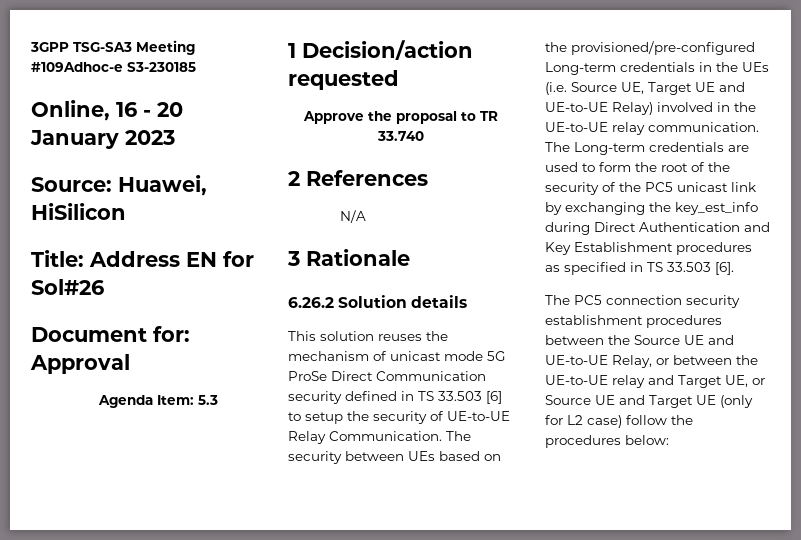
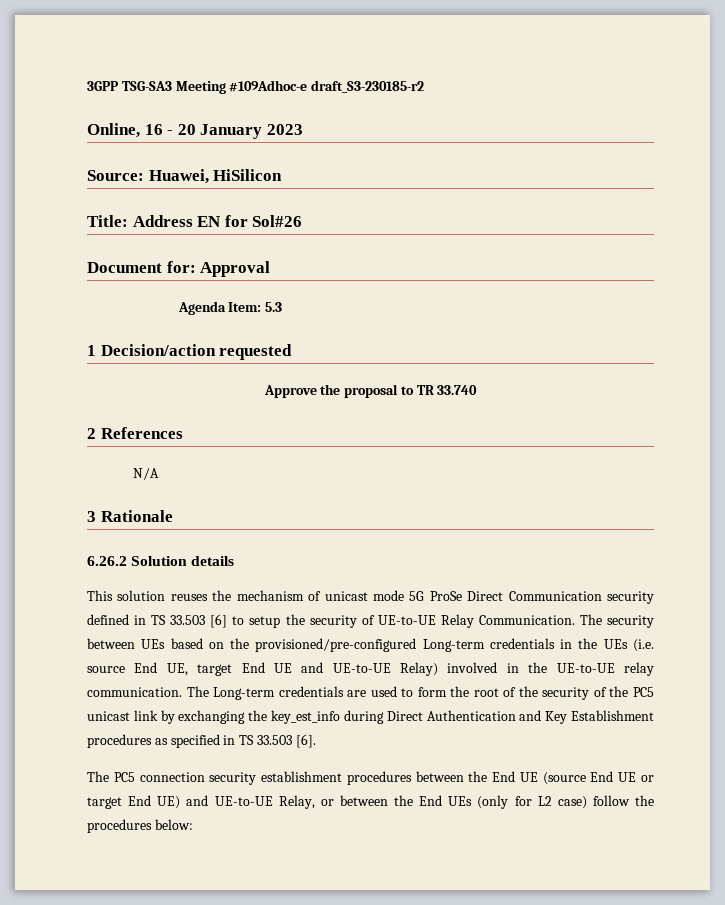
- 3GPP TSG-SA3 Meeting #109Adhoc-e S3-230185
+ 3GPP TSG-SA3 Meeting #109Adhoc-e draft_S3-230185-r2
- The security between UEs based on the provisioned/pre-configured Long-term credentials in the UEs (i.e. Source UE, Target UE and UE-to-UE Relay) involved in the UE-to-UE relay communication.
+ The security between UEs based on the provisioned/pre-configured Long-term credentials in the UEs (i.e. source End UE, target End UE and UE-to-UE Relay) involved in the UE-to-UE relay communication.
- The PC5 connection security establishment procedures between the Source UE and UE-to-UE Relay, or between the UE-to-UE relay and Target UE, or Source UE and Target UE (only for L2 case) follow the procedures below:
+ The PC5 connection security establishment procedures between the End UE (source End UE or target End UE) and UE-to-UE Relay, or between the End UEs (only for L2 case) follow the procedures below:

